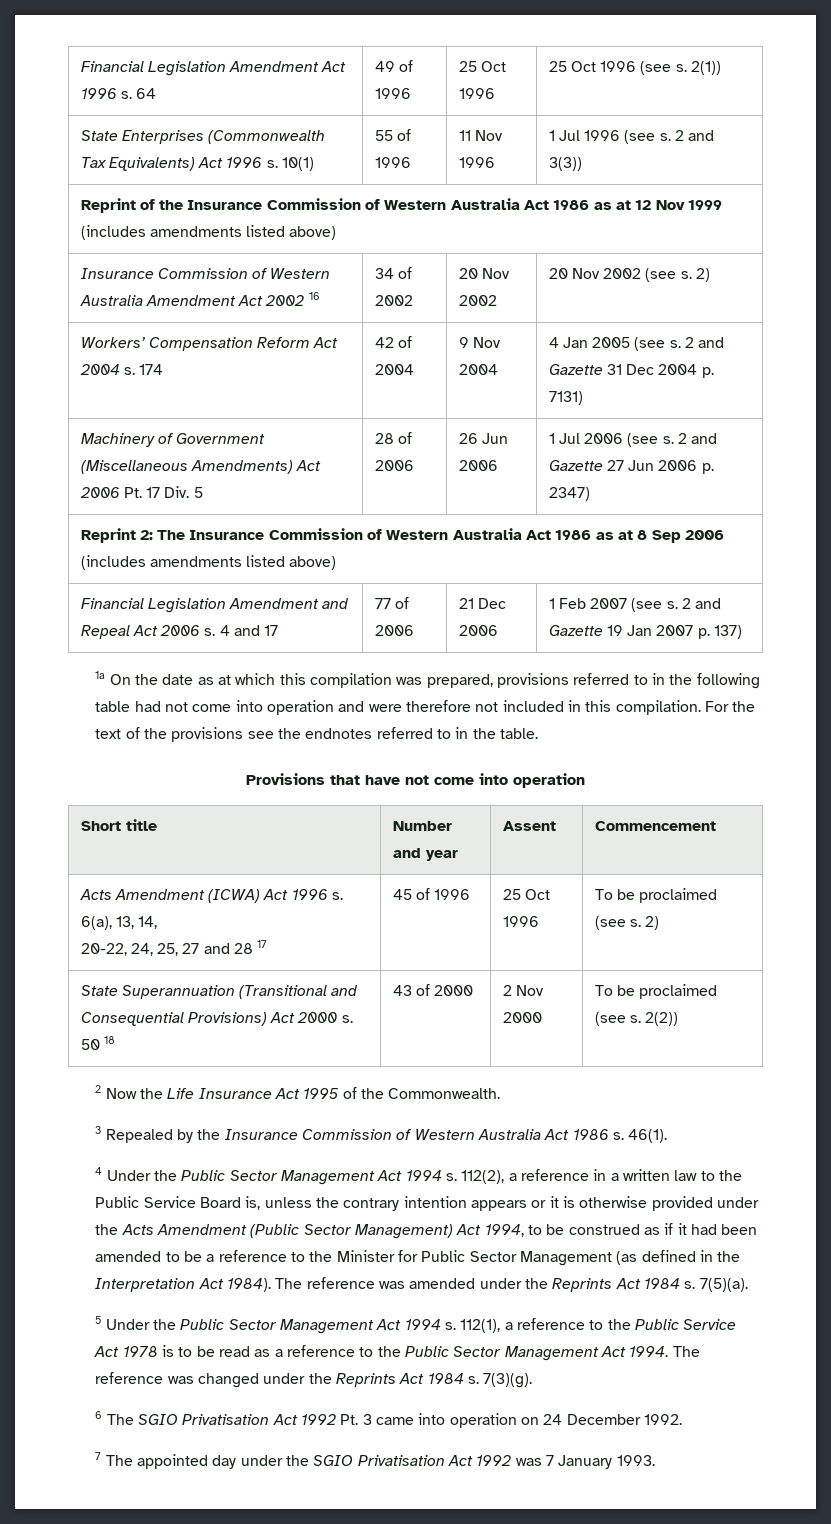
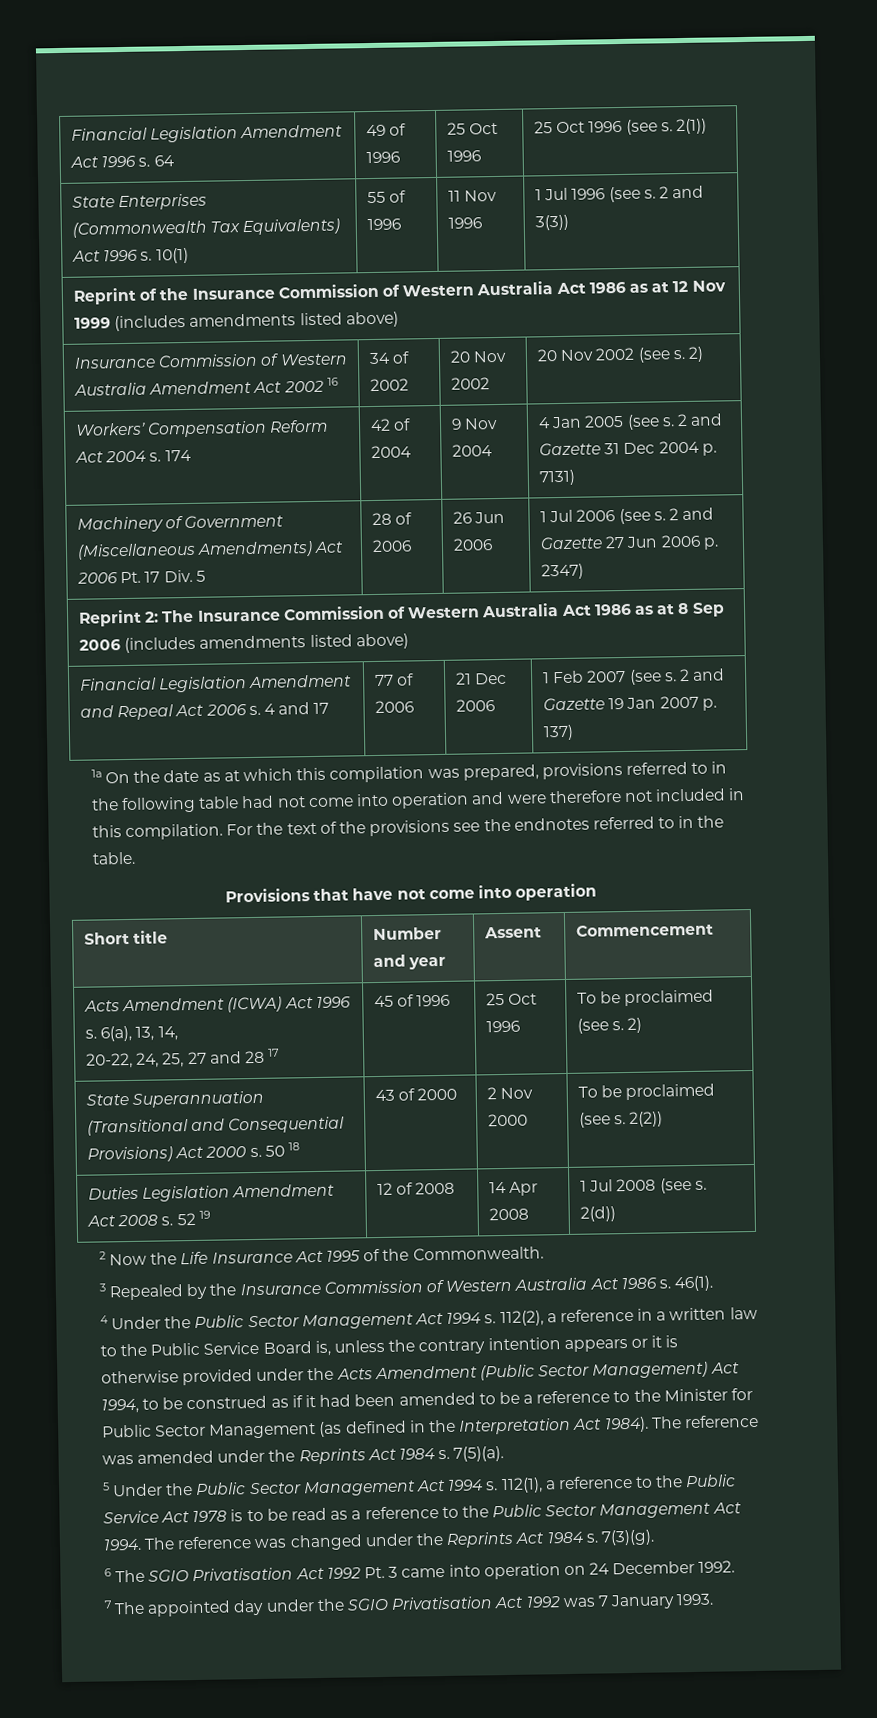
+ Duties Legislation Amendment Act 2008 s. 52 19 | 12 of 2008 | 14 Apr 2008 | 1 Jul 2008 (see s. 2(d))

